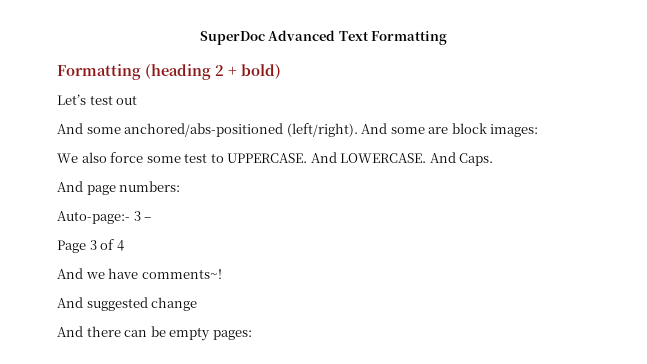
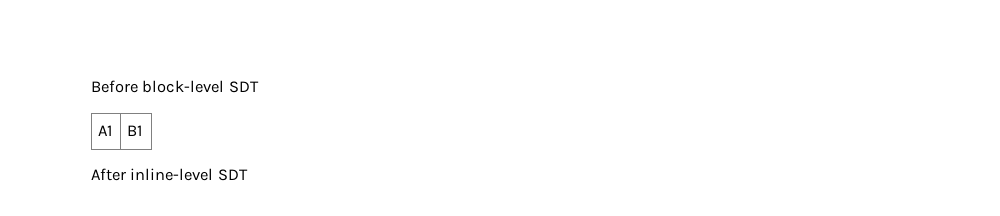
- SuperDoc Advanced Text Formatting
- Formatting (heading 2 + bold)
- Let’s test out
- And some anchored/abs-positioned (left/right). And some are block images:
- We also force some test to UPPERCASE. And LOWERCASE. And Caps.
- And page numbers:
- Auto-page:- 3 –
- Page 3 of 4
- And we have comments~!
- And suggested change
- And there can be empty pages:
+ Before block-level SDT
+ A1 | B1
+ After inline-level SDT

